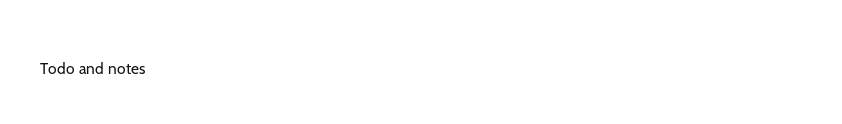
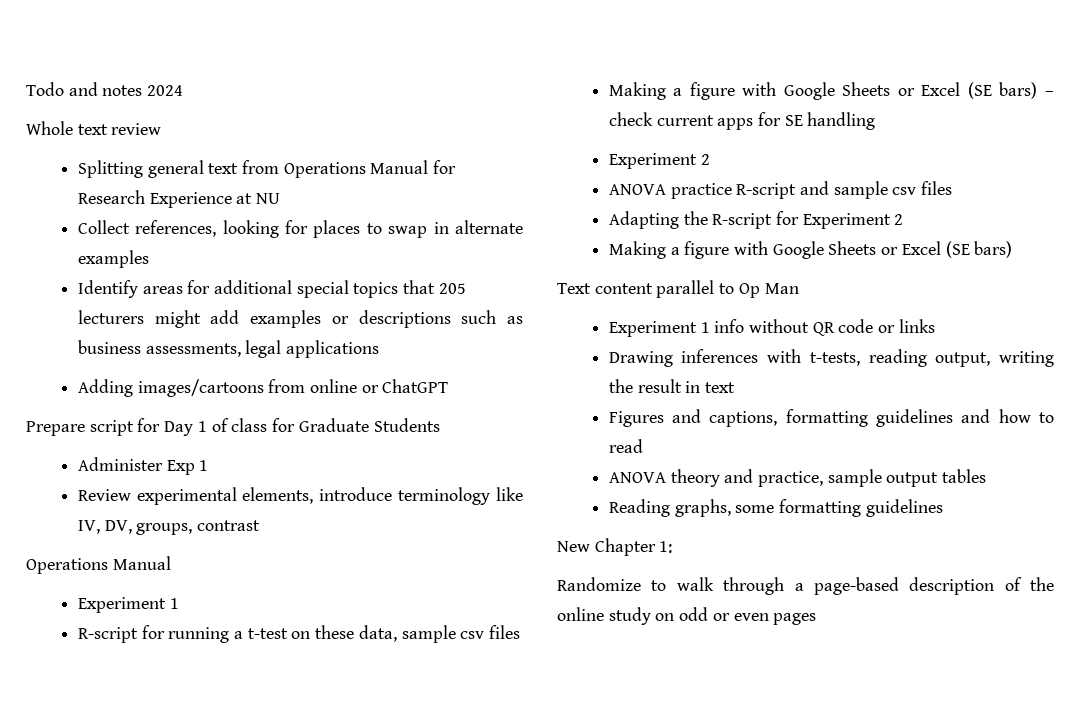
- Todo and notes
+ Todo and notes 2024
+ Whole text review
+ Splitting general text from Operations Manual for Research Experience at NU
+ Collect references, looking for places to swap in alternate examples
+ Identify areas for additional special topics that 205 lecturers might add examples or descriptions such as business assessments, legal applications
+ Adding images/cartoons from online or ChatGPT
+ Prepare script for Day 1 of class for Graduate Students
+ Administer Exp 1
+ Review experimental elements, introduce terminology like IV, DV, groups, contrast
+ Operations Manual
+ Experiment 1
+ R-script for running a t-test on these data, sample csv files
+ Making a figure with Google Sheets or Excel (SE bars) – check current apps for SE handling
+ Experiment 2
+ ANOVA practice R-script and sample csv files
+ Adapting the R-script for Experiment 2
+ Making a figure with Google Sheets or Excel (SE bars)
+ Text content parallel to Op Man
+ Experiment 1 info without QR code or links
+ Drawing inferences with t-tests, reading output, writing the result in text
+ Figures and captions, formatting guidelines and how to read
+ ANOVA theory and practice, sample output tables
+ Reading graphs, some formatting guidelines
+ New Chapter 1:
+ Randomize to walk through a page-based description of the online study on odd or even pages

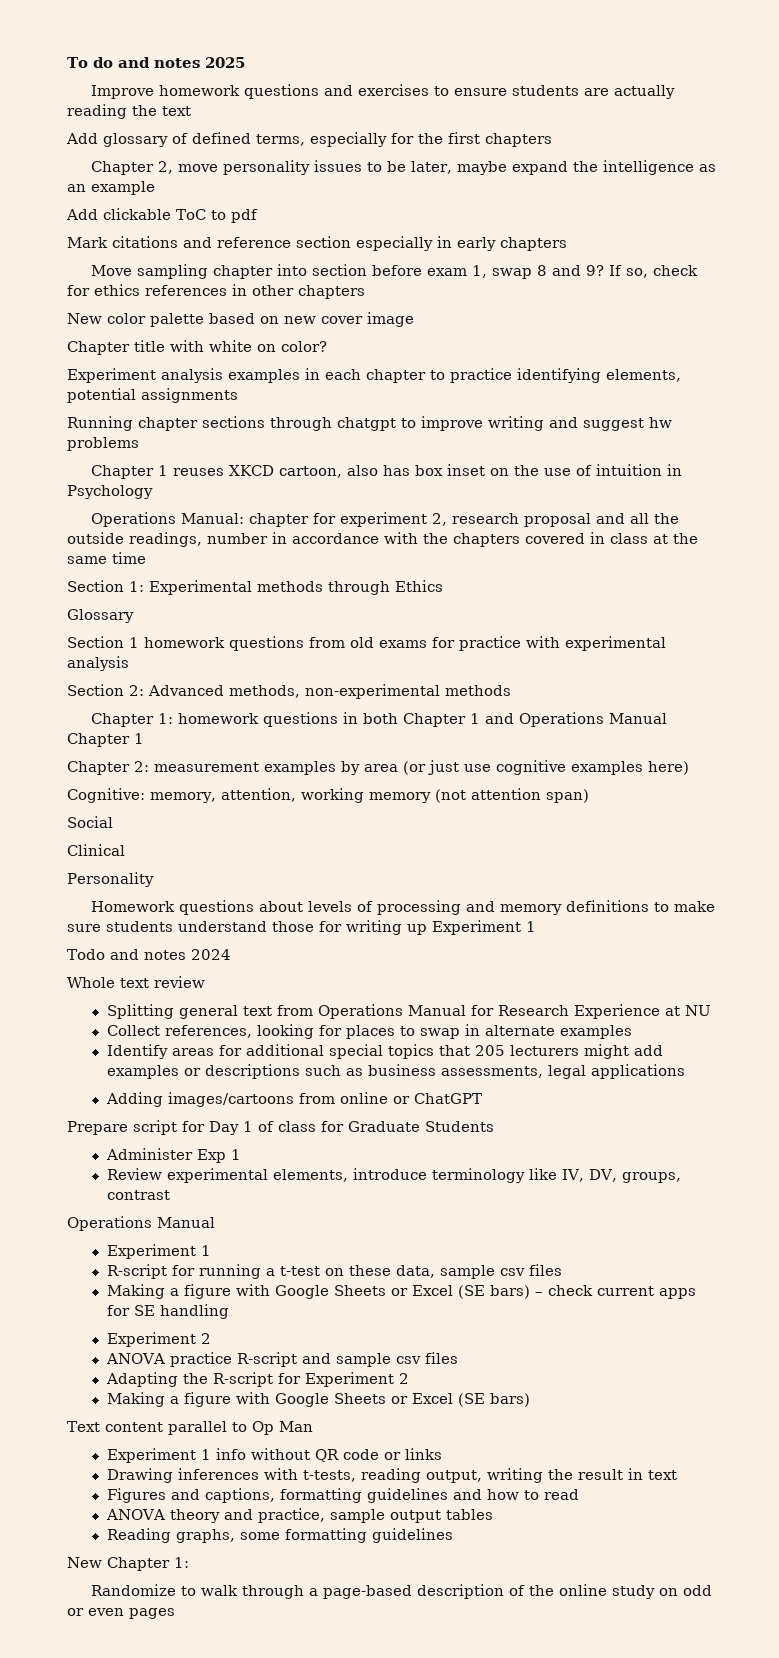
+ To do and notes 2025
+ Improve homework questions and exercises to ensure students are actually reading the text
+ Add glossary of defined terms, especially for the first chapters
+ Chapter 2, move personality issues to be later, maybe expand the intelligence as an example
+ Add clickable ToC to pdf
+ Mark citations and reference section especially in early chapters
+ Move sampling chapter into section before exam 1, swap 8 and 9? If so, check for ethics references in other chapters
+ New color palette based on new cover image
+ Chapter title with white on color?
+ Experiment analysis examples in each chapter to practice identifying elements, potential assignments
+ Running chapter sections through chatgpt to improve writing and suggest hw problems
+ Chapter 1 reuses XKCD cartoon, also has box inset on the use of intuition in Psychology
+ Operations Manual: chapter for experiment 2, research proposal and all the outside readings, number in accordance with the chapters covered in class at the same time
+ Section 1: Experimental methods through Ethics
+ Glossary
+ Section 1 homework questions from old exams for practice with experimental analysis
+ Section 2: Advanced methods, non-experimental methods
+ Chapter 1: homework questions in both Chapter 1 and Operations Manual Chapter 1
+ Chapter 2: measurement examples by area (or just use cognitive examples here)
+ Cognitive: memory, attention, working memory (not attention span)
+ Social
+ Clinical
+ Personality
+ Homework questions about levels of processing and memory definitions to make sure students understand those for writing up Experiment 1

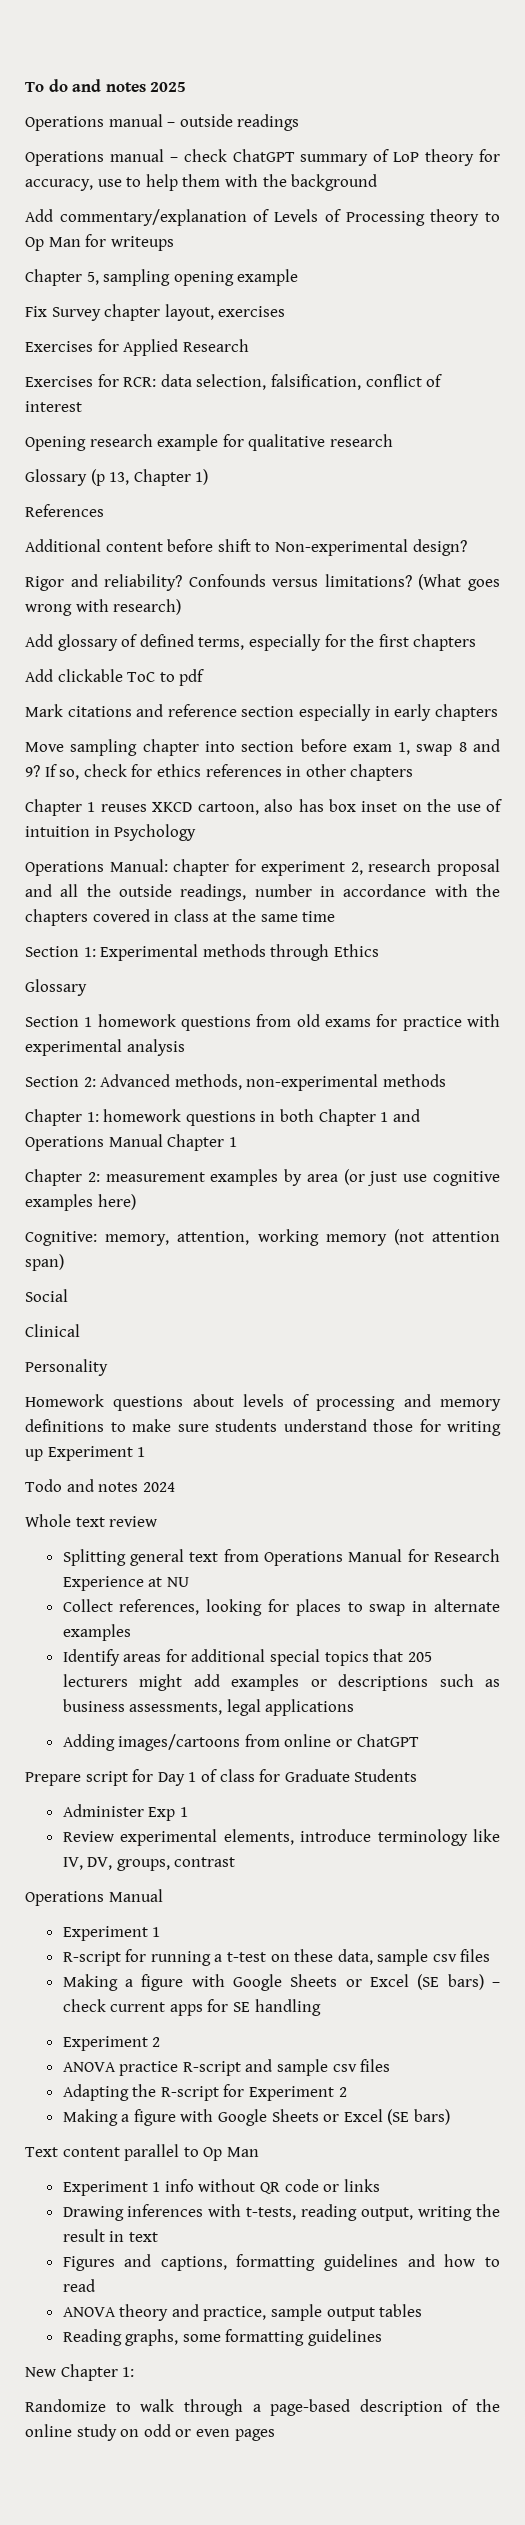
- Improve homework questions and exercises to ensure students are actually reading the text
+ Operations manual – outside readings
+ Operations manual – check ChatGPT summary of LoP theory for accuracy, use to help them with the background
+ Add commentary/explanation of Levels of Processing theory to Op Man for writeups
+ Chapter 5, sampling opening example
+ Fix Survey chapter layout, exercises
+ Exercises for Applied Research
+ Exercises for RCR: data selection, falsification, conflict of interest
+ Opening research example for qualitative research
+ Glossary (p 13, Chapter 1)
+ References
+ Additional content before shift to Non-experimental design?
+ Rigor and reliability? Confounds versus limitations? (What goes wrong with research)
- Chapter 2, move personality issues to be later, maybe expand the intelligence as an example
- New color palette based on new cover image
- Chapter title with white on color?
- Experiment analysis examples in each chapter to practice identifying elements, potential assignments
- Running chapter sections through chatgpt to improve writing and suggest hw problems

